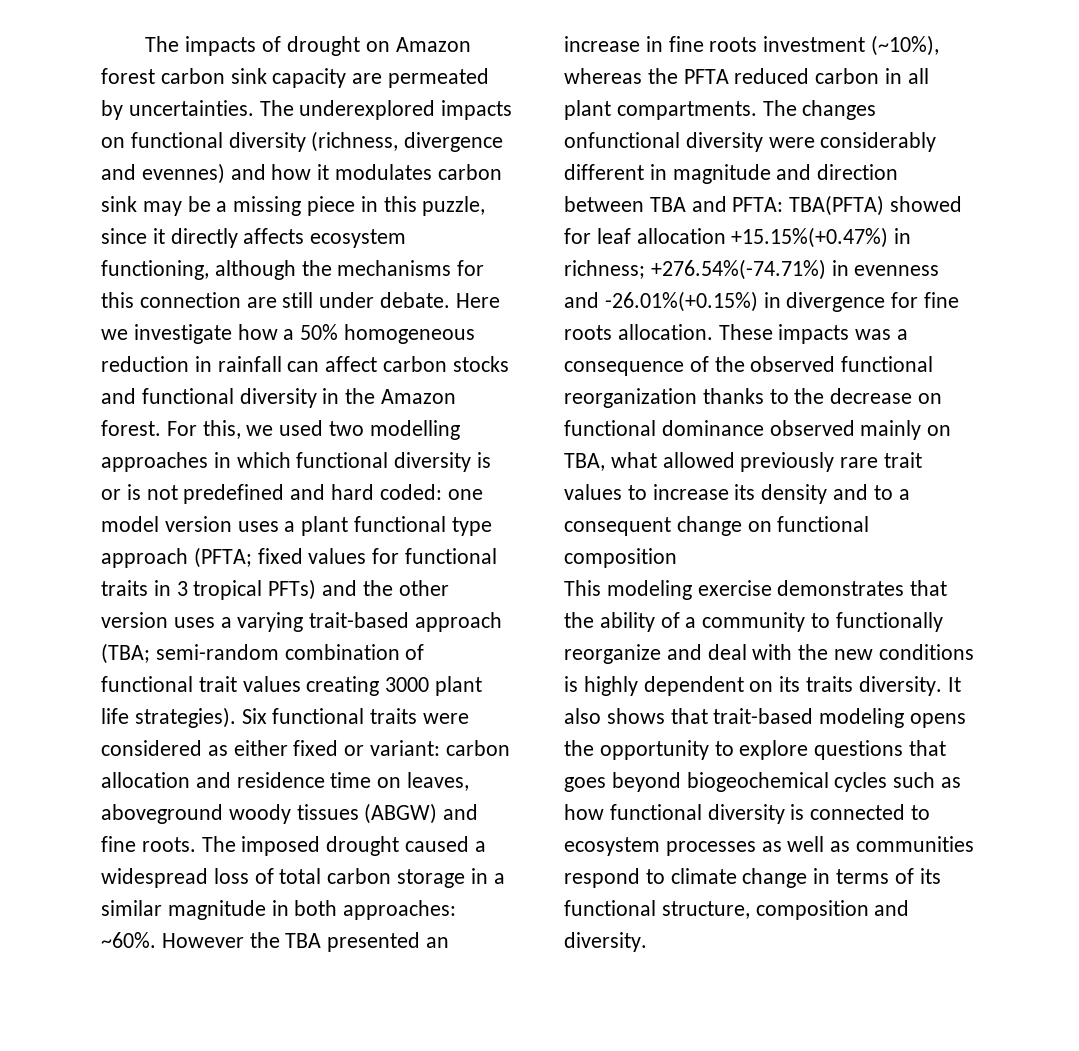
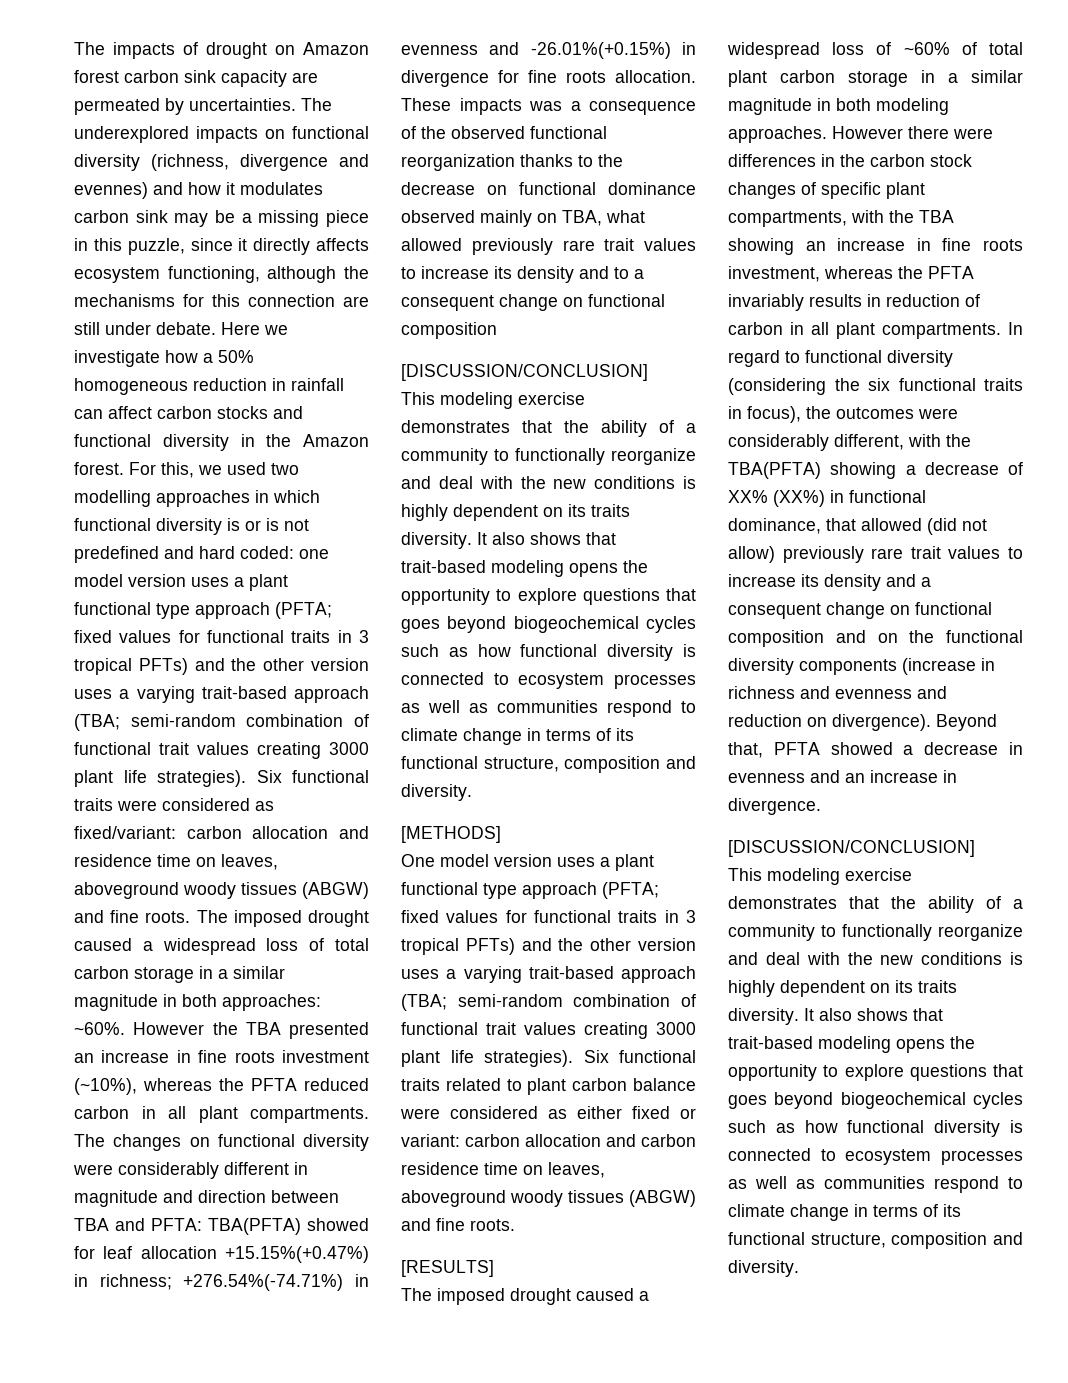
- Six functional traits were considered as either fixed or variant: carbon allocation and residence time on leaves, aboveground woody tissues (ABGW) and fine roots.
+ Six functional traits were considered as fixed/variant: carbon allocation and residence time on leaves, aboveground woody tissues (ABGW) and fine roots.
- The changes onfunctional diversity were considerably different in magnitude and direction between TBA and PFTA: TBA(PFTA) showed for leaf allocation +15.15%(+0.47%) in richness; +276.54%(-74.71%) in evenness and -26.01%(+0.15%) in divergence for fine roots allocation.
+ The changes on functional diversity were considerably different in magnitude and direction between TBA and PFTA: TBA(PFTA) showed for leaf allocation +15.15%(+0.47%) in richness; +276.54%(-74.71%) in evenness and -26.01%(+0.15%) in divergence for fine roots allocation.
  These impacts was a consequence of the observed functional reorganization thanks to the decrease on functional dominance observed mainly on TBA, what allowed previously rare trait values to increase its density and to a consequent change on functional composition
+ [DISCUSSION/CONCLUSION]
+ [METHODS]
+ One model version uses a plant functional type approach (PFTA; fixed values for functional traits in 3 tropical PFTs) and the other version uses a varying trait-based approach (TBA; semi-random combination of functional trait values creating 3000 plant life strategies). Six functional traits related to plant carbon balance were considered as either fixed or variant: carbon allocation and carbon residence time on leaves, aboveground woody tissues (ABGW) and fine roots.
+ [RESULTS]
+ The imposed drought caused a widespread loss of ~60% of total plant carbon storage in a similar magnitude in both modeling approaches. However there were differences in the carbon stock changes of specific plant compartments, with the TBA showing an increase in fine roots investment, whereas the PFTA invariably results in reduction of carbon in all plant compartments. In regard to functional diversity (considering the six functional traits in focus), the outcomes were considerably different, with the TBA(PFTA) showing a decrease of XX% (XX%) in functional dominance, that allowed (did not allow) previously rare trait values to increase its density and a consequent change on functional composition and on the functional diversity components (increase in richness and evenness and reduction on divergence). Beyond that, PFTA showed a decrease in evenness and an increase in divergence.
+ [DISCUSSION/CONCLUSION]
+ This modeling exercise demonstrates that the ability of a community to functionally reorganize and deal with the new conditions is highly dependent on its traits diversity. It also shows that trait-based modeling opens the opportunity to explore questions that goes beyond biogeochemical cycles such as how functional diversity is connected to ecosystem processes as well as communities respond to climate change in terms of its functional structure, composition and diversity.

